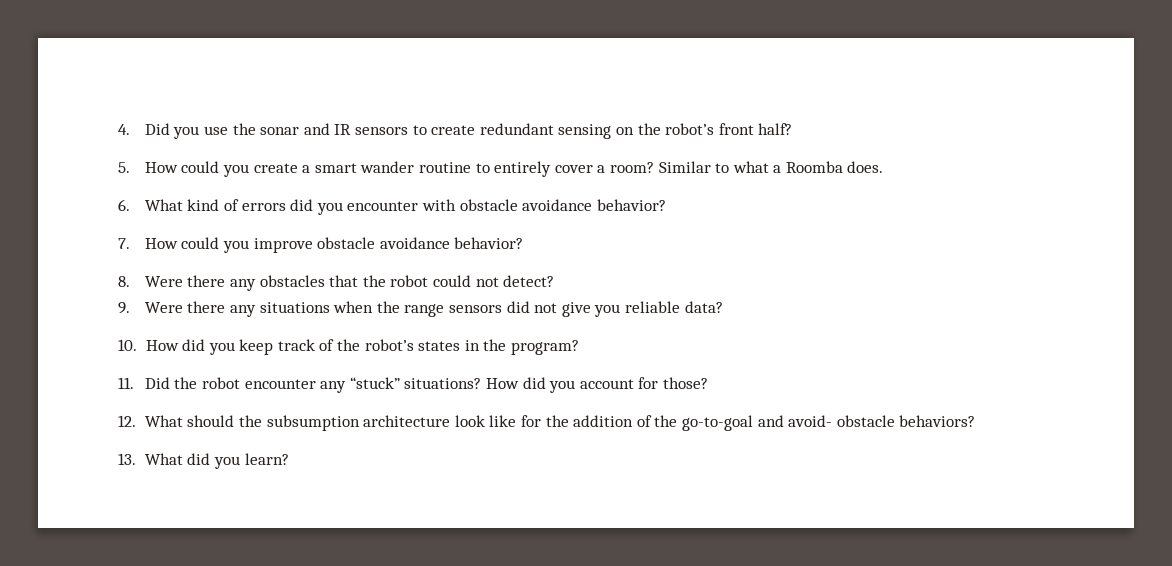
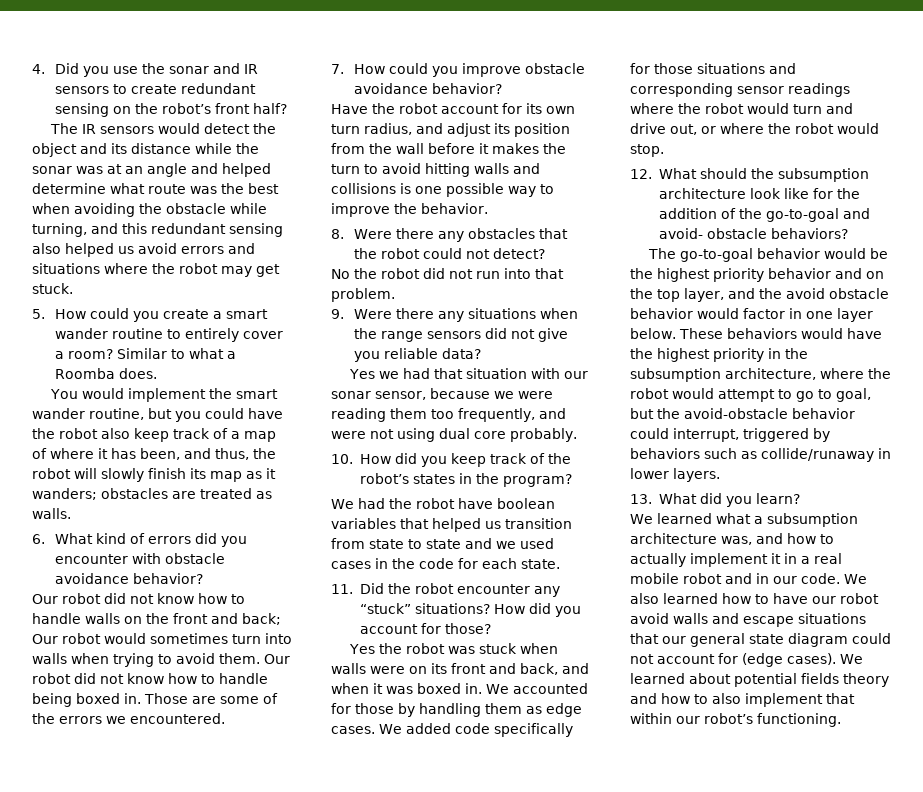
+ The IR sensors would detect the object and its distance while the sonar was at an angle and helped determine what route was the best when avoiding the obstacle while turning, and this redundant sensing also helped us avoid errors and situations where the robot may get stuck.
+ You would implement the smart wander routine, but you could have the robot also keep track of a map of where it has been, and thus, the robot will slowly finish its map as it wanders; obstacles are treated as walls.
+ Our robot did not know how to handle walls on the front and back; Our robot would sometimes turn into walls when trying to avoid them. Our robot did not know how to handle being boxed in. Those are some of the errors we encountered.
+ Have the robot account for its own turn radius, and adjust its position from the wall before it makes the turn to avoid hitting walls and collisions is one possible way to improve the behavior.
+ No the robot did not run into that problem.
+ Yes we had that situation with our sonar sensor, because we were reading them too frequently, and were not using dual core probably.
+ We had the robot have boolean variables that helped us transition from state to state and we used cases in the code for each state.
+ Yes the robot was stuck when walls were on its front and back, and when it was boxed in. We accounted for those by handling them as edge cases. We added code specifically for those situations and corresponding sensor readings where the robot would turn and drive out, or where the robot would stop.
+ The go-to-goal behavior would be the highest priority behavior and on the top layer, and the avoid obstacle behavior would factor in one layer below. These behaviors would have the highest priority in the subsumption architecture, where the robot would attempt to go to goal, but the avoid-obstacle behavior could interrupt, triggered by behaviors such as collide/runaway in lower layers.
+ We learned what a subsumption architecture was, and how to actually implement it in a real mobile robot and in our code. We also learned how to have our robot avoid walls and escape situations that our general state diagram could not account for (edge cases). We learned about potential fields theory and how to also implement that within our robot’s functioning.

